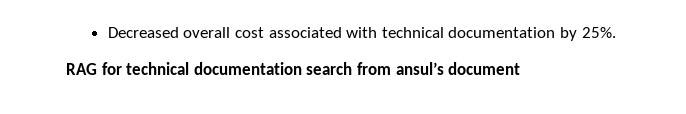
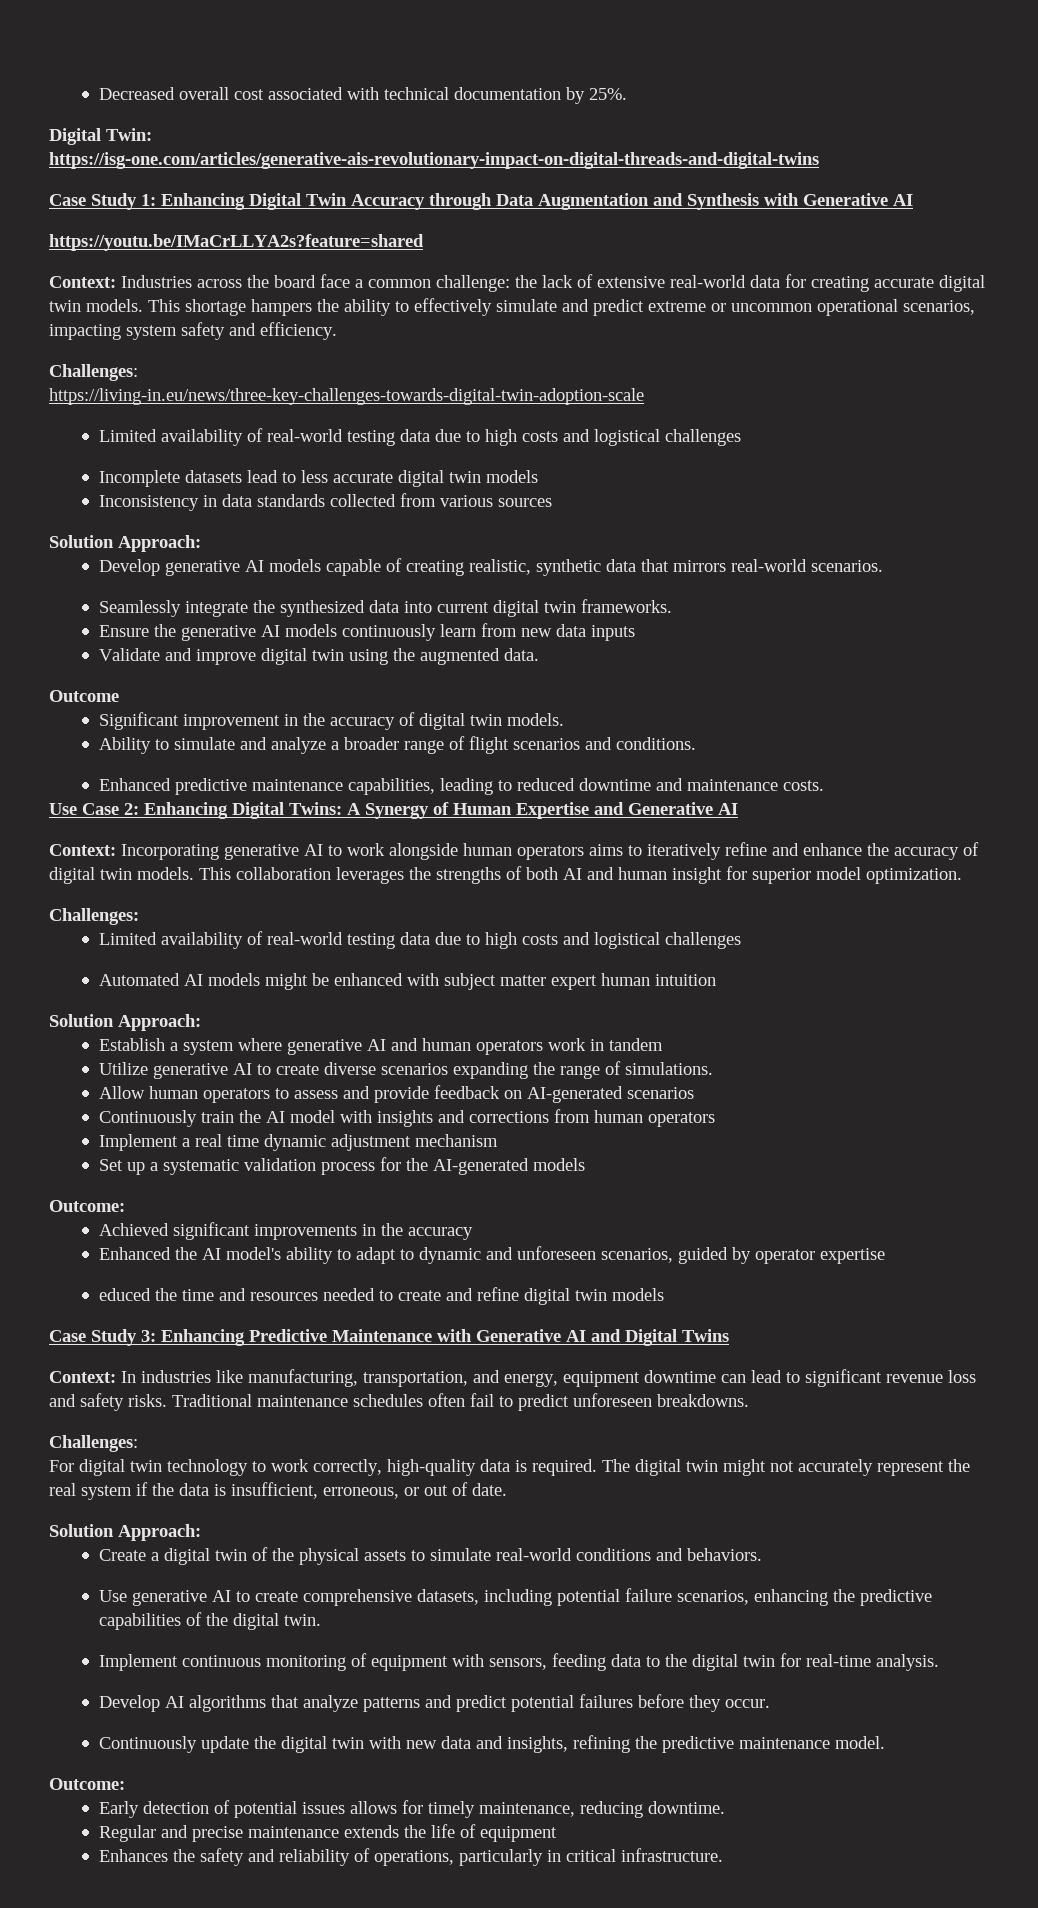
- RAG for technical documentation search from ansul’s document
+ Digital Twin:
+ https://isg-one.com/articles/generative-ais-revolutionary-impact-on-digital-threads-and-digital-twins
+ Case Study 1: Enhancing Digital Twin Accuracy through Data Augmentation and Synthesis with Generative AI
+ https://youtu.be/IMaCrLLYA2s?feature=shared
+ Context: Industries across the board face a common challenge: the lack of extensive real-world data for creating accurate digital twin models. This shortage hampers the ability to effectively simulate and predict extreme or uncommon operational scenarios, impacting system safety and efficiency.
+ Challenges:
+ https://living-in.eu/news/three-key-challenges-towards-digital-twin-adoption-scale
+ Limited availability of real-world testing data due to high costs and logistical challenges
+ Incomplete datasets lead to less accurate digital twin models
+ Inconsistency in data standards collected from various sources
+ Solution Approach:
+ Develop generative AI models capable of creating realistic, synthetic data that mirrors real-world scenarios.
+ Seamlessly integrate the synthesized data into current digital twin frameworks.
+ Ensure the generative AI models continuously learn from new data inputs
+ Validate and improve digital twin using the augmented data.
+ Outcome
+ Significant improvement in the accuracy of digital twin models.
+ Ability to simulate and analyze a broader range of flight scenarios and conditions.
+ Enhanced predictive maintenance capabilities, leading to reduced downtime and maintenance costs.
+ Use Case 2: Enhancing Digital Twins: A Synergy of Human Expertise and Generative AI
+ Context: Incorporating generative AI to work alongside human operators aims to iteratively refine and enhance the accuracy of digital twin models. This collaboration leverages the strengths of both AI and human insight for superior model optimization.
+ Challenges:
+ Limited availability of real-world testing data due to high costs and logistical challenges
+ Automated AI models might be enhanced with subject matter expert human intuition
+ Solution Approach:
+ Establish a system where generative AI and human operators work in tandem
+ Utilize generative AI to create diverse scenarios expanding the range of simulations.
+ Allow human operators to assess and provide feedback on AI-generated scenarios
+ Continuously train the AI model with insights and corrections from human operators
+ Implement a real time dynamic adjustment mechanism
+ Set up a systematic validation process for the AI-generated models
+ Outcome:
+ Achieved significant improvements in the accuracy
+ Enhanced the AI model's ability to adapt to dynamic and unforeseen scenarios, guided by operator expertise
+ educed the time and resources needed to create and refine digital twin models
+ Case Study 3: Enhancing Predictive Maintenance with Generative AI and Digital Twins
+ Context: In industries like manufacturing, transportation, and energy, equipment downtime can lead to significant revenue loss and safety risks. Traditional maintenance schedules often fail to predict unforeseen breakdowns.
+ Challenges:
+ For digital twin technology to work correctly, high-quality data is required. The digital twin might not accurately represent the real system if the data is insufficient, erroneous, or out of date.
+ Solution Approach:
+ Create a digital twin of the physical assets to simulate real-world conditions and behaviors.
+ Use generative AI to create comprehensive datasets, including potential failure scenarios, enhancing the predictive capabilities of the digital twin.
+ Implement continuous monitoring of equipment with sensors, feeding data to the digital twin for real-time analysis.
+ Develop AI algorithms that analyze patterns and predict potential failures before they occur.
+ Continuously update the digital twin with new data and insights, refining the predictive maintenance model.
+ Outcome:
+ Early detection of potential issues allows for timely maintenance, reducing downtime.
+ Regular and precise maintenance extends the life of equipment
+ Enhances the safety and reliability of operations, particularly in critical infrastructure.

